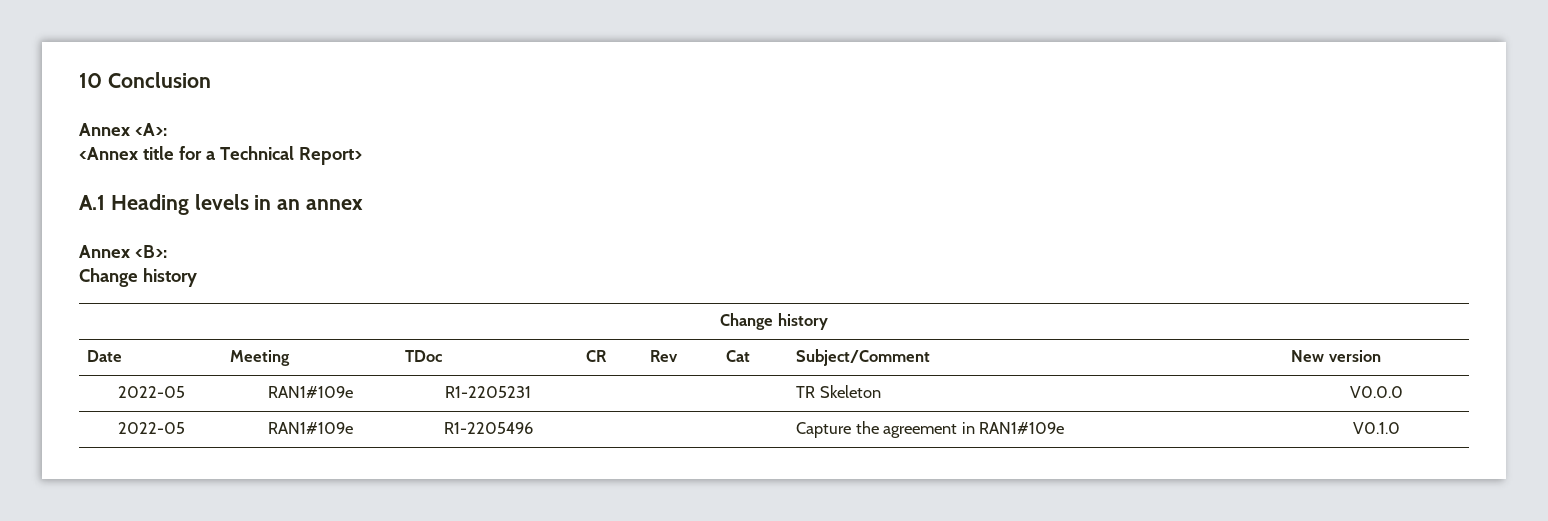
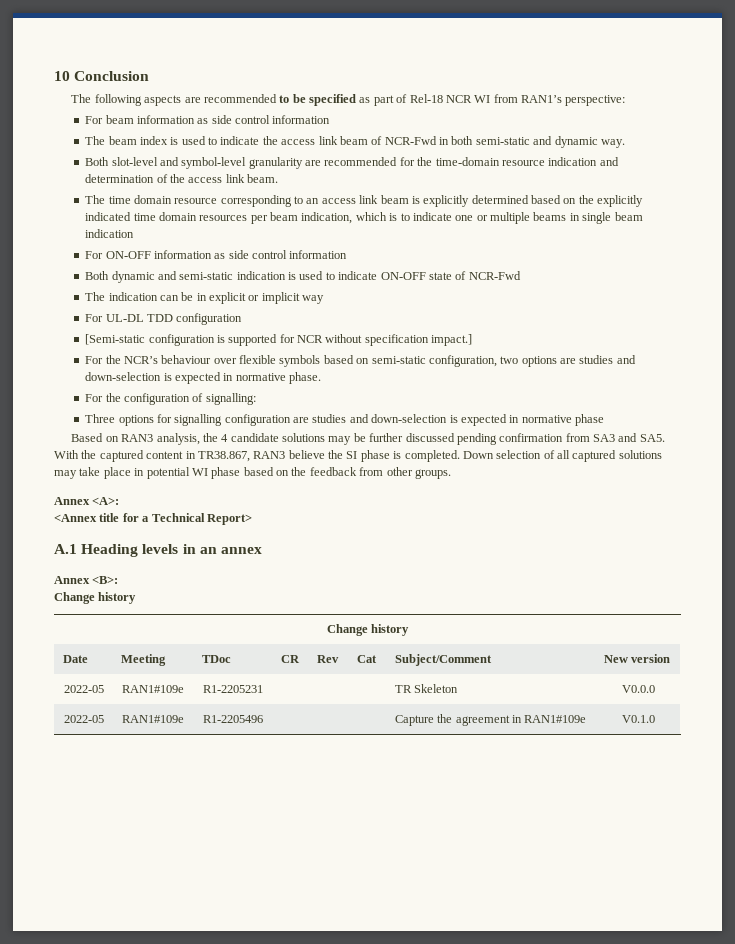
+ The following aspects are recommended to be specified as part of Rel-18 NCR WI from RAN1’s perspective:
+ For beam information as side control information
+ The beam index is used to indicate the access link beam of NCR-Fwd in both semi-static and dynamic way.
+ Both slot-level and symbol-level granularity are recommended for the time-domain resource indication and determination of the access link beam.
+ The time domain resource corresponding to an access link beam is explicitly determined based on the explicitly indicated time domain resources per beam indication, which is to indicate one or multiple beams in single beam indication
+ For ON-OFF information as side control information
+ Both dynamic and semi-static indication is used to indicate ON-OFF state of NCR-Fwd
+ The indication can be in explicit or implicit way
+ For UL-DL TDD configuration
+ [Semi-static configuration is supported for NCR without specification impact.]
+ For the NCR’s behaviour over flexible symbols based on semi-static configuration, two options are studies and down-selection is expected in normative phase.
+ For the configuration of signalling:
+ Three options for signalling configuration are studies and down-selection is expected in normative phase
+ Based on RAN3 analysis, the 4 candidate solutions may be further discussed pending confirmation from SA3 and SA5. With the captured content in TR38.867, RAN3 believe the SI phase is completed. Down selection of all captured solutions may take place in potential WI phase based on the feedback from other groups.

